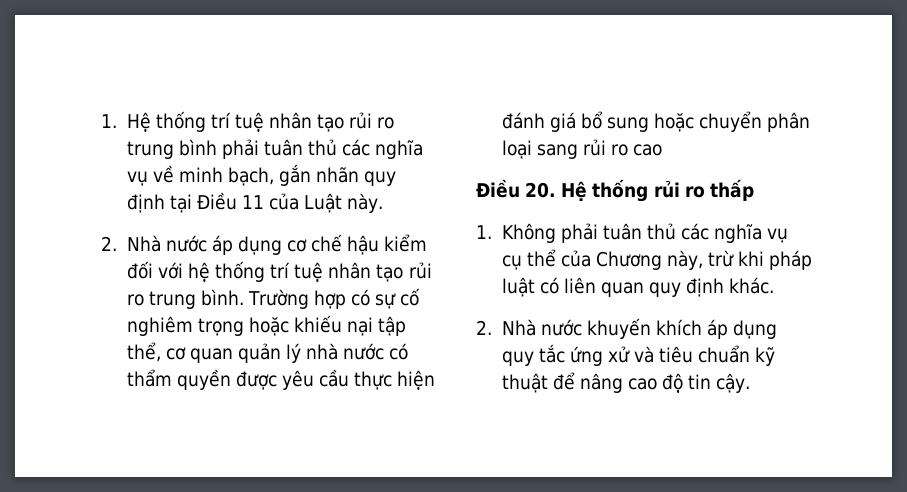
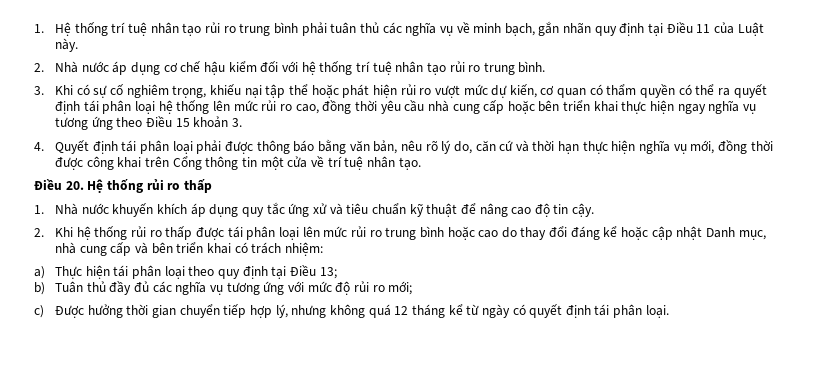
- 2. Nhà nước áp dụng cơ chế hậu kiểm đối với hệ thống trí tuệ nhân tạo rủi ro trung bình. Trường hợp có sự cố nghiêm trọng hoặc khiếu nại tập thể, cơ quan quản lý nhà nước có thẩm quyền được yêu cầu thực hiện đánh giá bổ sung hoặc chuyển phân loại sang rủi ro cao
+ 2. Nhà nước áp dụng cơ chế hậu kiểm đối với hệ thống trí tuệ nhân tạo rủi ro trung bình.
+ 3. Khi có sự cố nghiêm trọng, khiếu nại tập thể hoặc phát hiện rủi ro vượt mức dự kiến, cơ quan có thẩm quyền có thể ra quyết định tái phân loại hệ thống lên mức rủi ro cao, đồng thời yêu cầu nhà cung cấp hoặc bên triển khai thực hiện ngay nghĩa vụ tương ứng theo Điều 15 khoản 3.
+ 4. Quyết định tái phân loại phải được thông báo bằng văn bản, nêu rõ lý do, căn cứ và thời hạn thực hiện nghĩa vụ mới, đồng thời được công khai trên Cổng thông tin một cửa về trí tuệ nhân tạo.
- 1. Không phải tuân thủ các nghĩa vụ cụ thể của Chương này, trừ khi pháp luật có liên quan quy định khác.
- 2. Nhà nước khuyến khích áp dụng quy tắc ứng xử và tiêu chuẩn kỹ thuật để nâng cao độ tin cậy.
+ 1. Nhà nước khuyến khích áp dụng quy tắc ứng xử và tiêu chuẩn kỹ thuật để nâng cao độ tin cậy.
+ 2. Khi hệ thống rủi ro thấp được tái phân loại lên mức rủi ro trung bình hoặc cao do thay đổi đáng kể hoặc cập nhật Danh mục, nhà cung cấp và bên triển khai có trách nhiệm:
+ a) Thực hiện tái phân loại theo quy định tại Điều 13;
+ b) Tuân thủ đầy đủ các nghĩa vụ tương ứng với mức độ rủi ro mới;
+ c) Được hưởng thời gian chuyển tiếp hợp lý, nhưng không quá 12 tháng kể từ ngày có quyết định tái phân loại.

